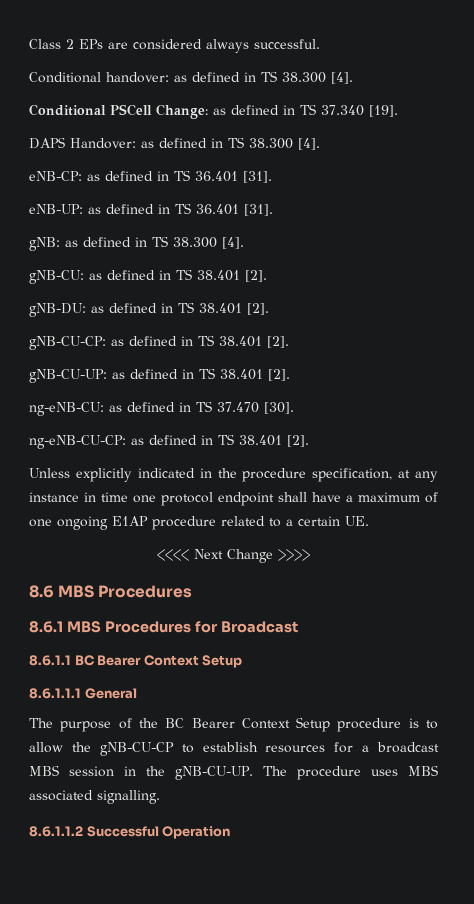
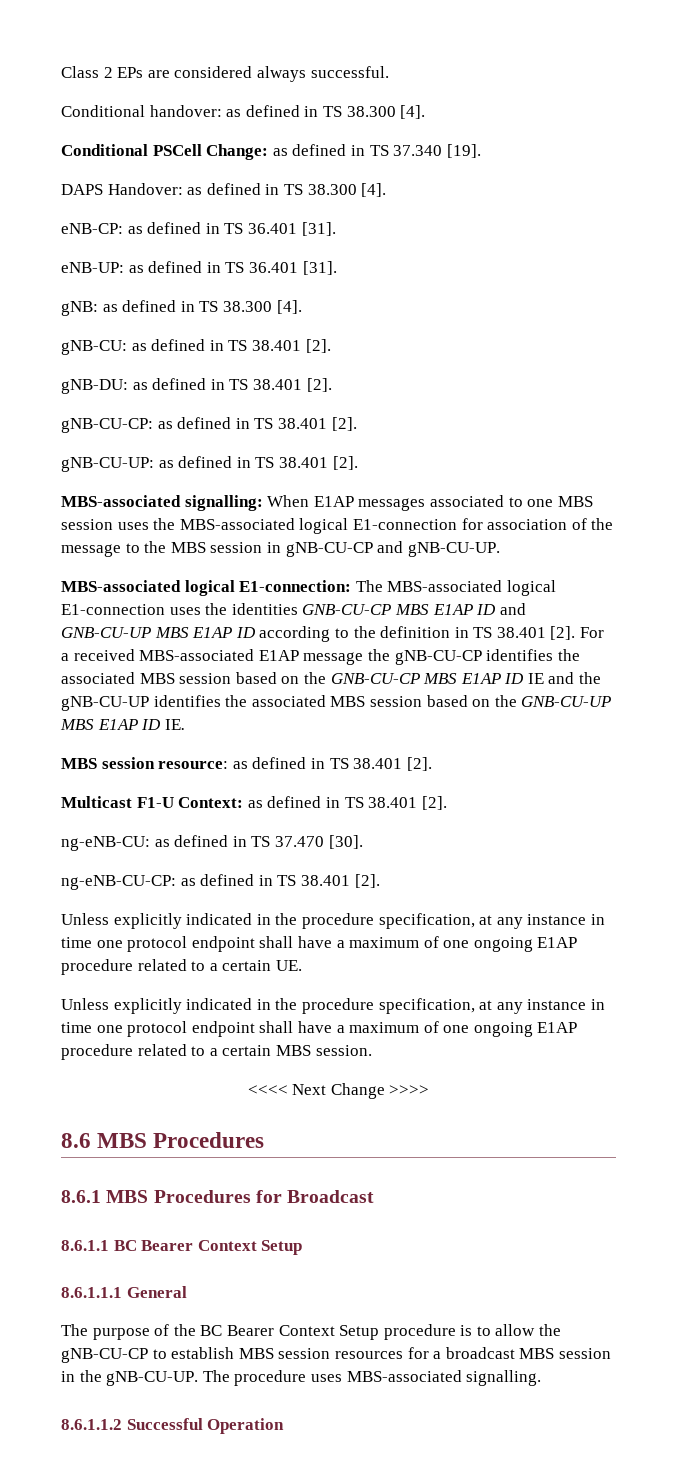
+ MBS-associated signalling: When E1AP messages associated to one MBS session uses the MBS-associated logical E1-connection for association of the message to the MBS session in gNB-CU-CP and gNB-CU-UP.
+ MBS-associated logical E1-connection: The MBS-associated logical E1-connection uses the identities GNB-CU-CP MBS E1AP ID and GNB-CU-UP MBS E1AP ID according to the definition in TS 38.401 [2]. For a received MBS-associated E1AP message the gNB-CU-CP identifies the associated MBS session based on the GNB-CU-CP MBS E1AP ID IE and the gNB-CU-UP identifies the associated MBS session based on the GNB-CU-UP MBS E1AP ID IE.
+ MBS session resource: as defined in TS 38.401 [2].
+ Multicast F1-U Context: as defined in TS 38.401 [2].
+ Unless explicitly indicated in the procedure specification, at any instance in time one protocol endpoint shall have a maximum of one ongoing E1AP procedure related to a certain MBS session.
- The purpose of the BC Bearer Context Setup procedure is to allow the gNB-CU-CP to establish resources for a broadcast MBS session in the gNB-CU-UP.
+ The purpose of the BC Bearer Context Setup procedure is to allow the gNB-CU-CP to establish MBS session resources for a broadcast MBS session in the gNB-CU-UP.
- The procedure uses MBS associated signalling.
+ The procedure uses MBS-associated signalling.

